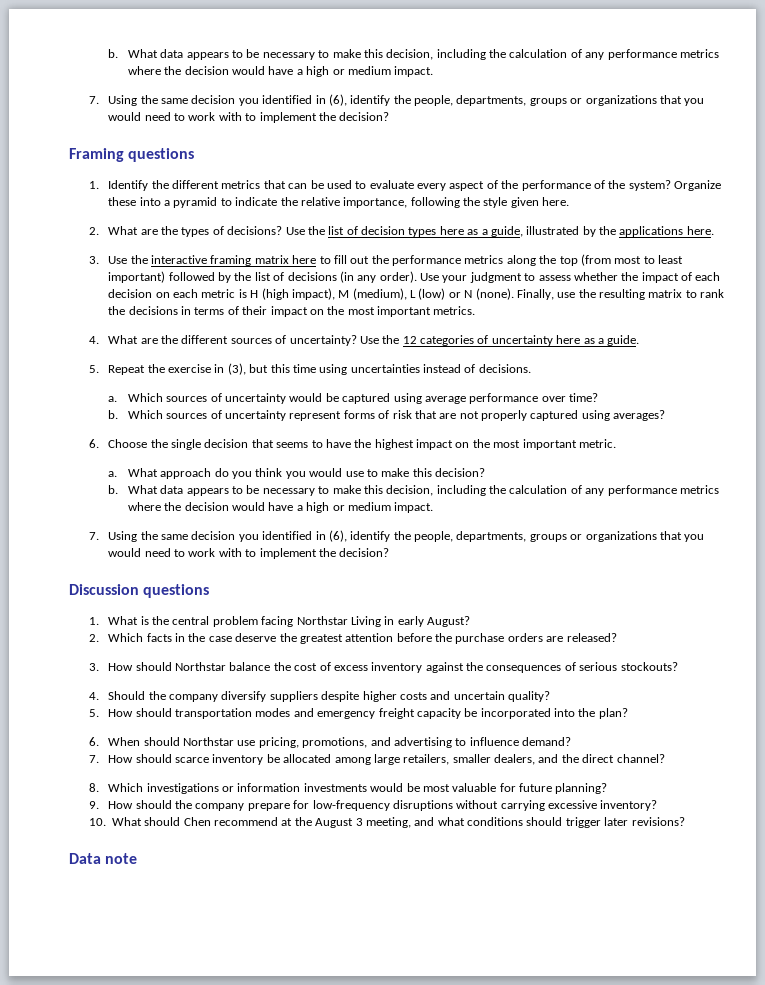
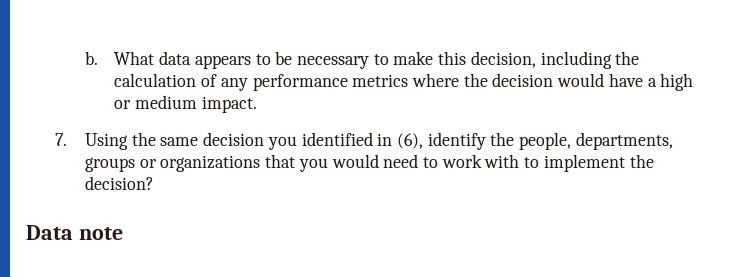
- Framing questions
- 1. Identify the different metrics that can be used to evaluate every aspect of the performance of the system? Organize these into a pyramid to indicate the relative importance, following the style given here.
- 2. What are the types of decisions? Use the list of decision types here as a guide, illustrated by the applications here.
- 3. Use the interactive framing matrix here to fill out the performance metrics along the top (from most to least important) followed by the list of decisions (in any order). Use your judgment to assess whether the impact of each decision on each metric is H (high impact), M (medium), L (low) or N (none). Finally, use the resulting matrix to rank the decisions in terms of their impact on the most important metrics.
- 4. What are the different sources of uncertainty? Use the 12 categories of uncertainty here as a guide.
- 5. Repeat the exercise in (3), but this time using uncertainties instead of decisions.
- a. Which sources of uncertainty would be captured using average performance over time?
- b. Which sources of uncertainty represent forms of risk that are not properly captured using averages?
- 6. Choose the single decision that seems to have the highest impact on the most important metric.
- a. What approach do you think you would use to make this decision?
- b. What data appears to be necessary to make this decision, including the calculation of any performance metrics where the decision would have a high or medium impact.
- 7. Using the same decision you identified in (6), identify the people, departments, groups or organizations that you would need to work with to implement the decision?
- Discussion questions
- 1. What is the central problem facing Northstar Living in early August?
- 2. Which facts in the case deserve the greatest attention before the purchase orders are released?
- 3. How should Northstar balance the cost of excess inventory against the consequences of serious stockouts?
- 4. Should the company diversify suppliers despite higher costs and uncertain quality?
- 5. How should transportation modes and emergency freight capacity be incorporated into the plan?
- 6. When should Northstar use pricing, promotions, and advertising to influence demand?
- 7. How should scarce inventory be allocated among large retailers, smaller dealers, and the direct channel?
- 8. Which investigations or information investments would be most valuable for future planning?
- 9. How should the company prepare for low-frequency disruptions without carrying excessive inventory?
- 10. What should Chen recommend at the August 3 meeting, and what conditions should trigger later revisions?

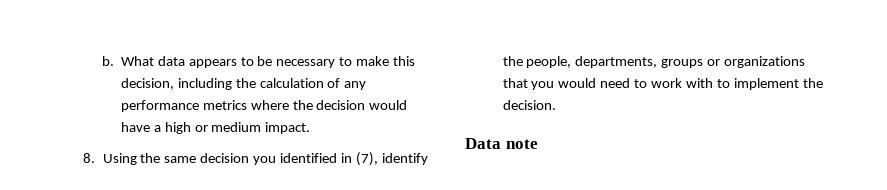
- 7. Using the same decision you identified in (6), identify the people, departments, groups or organizations that you would need to work with to implement the decision?
+ 8. Using the same decision you identified in (7), identify the people, departments, groups or organizations that you would need to work with to implement the decision.

